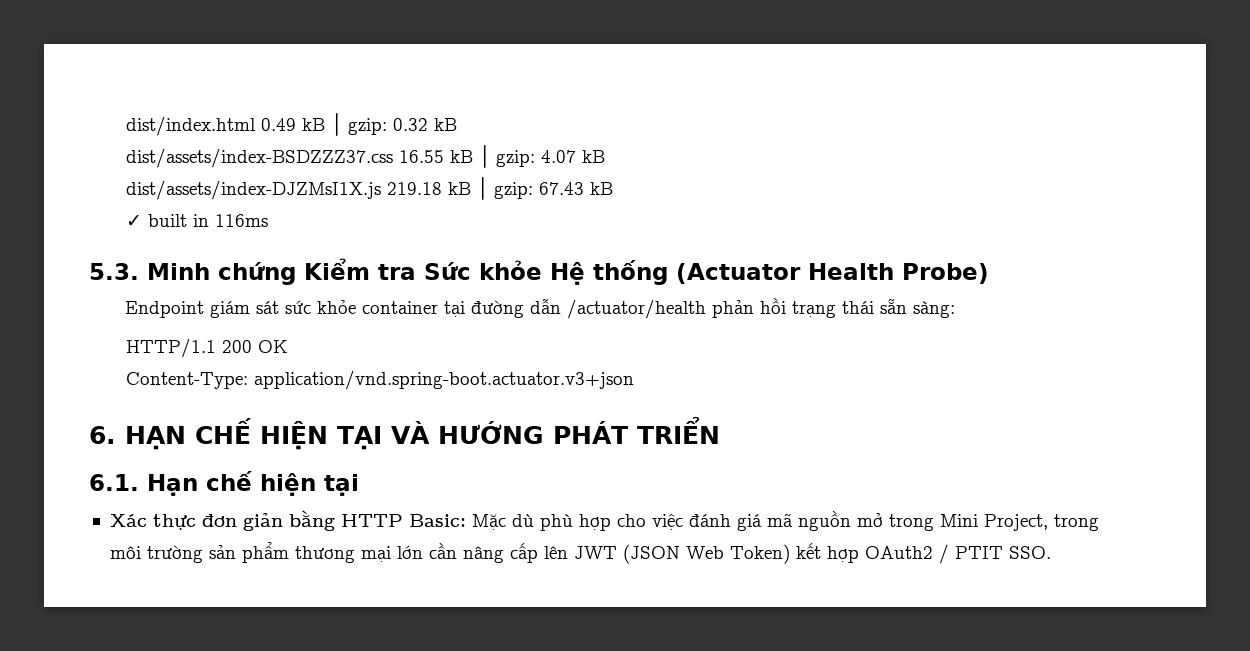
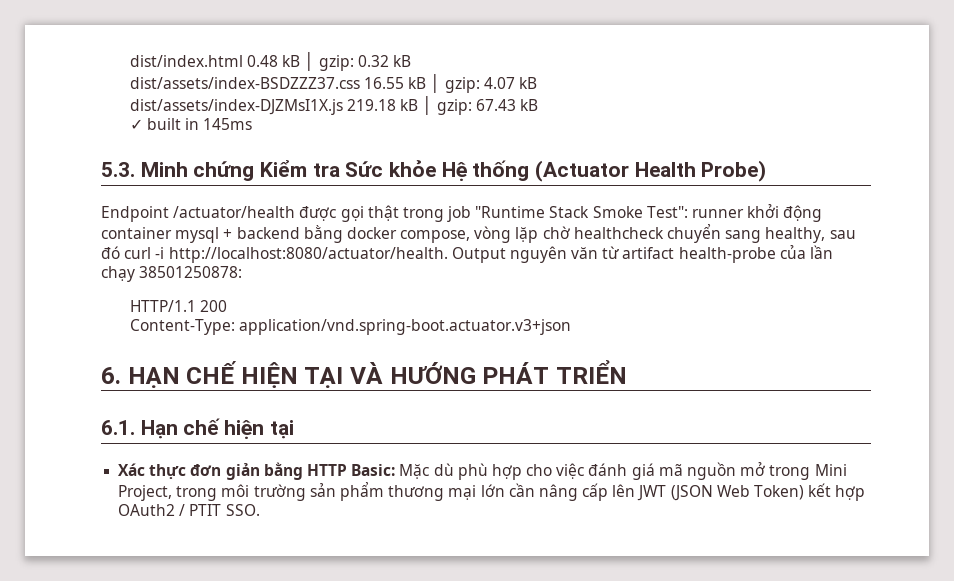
- dist/index.html 0.49 kB │ gzip: 0.32 kB
+ dist/index.html 0.48 kB │ gzip: 0.32 kB
- ✓ built in 116ms
+ ✓ built in 145ms
- Endpoint giám sát sức khỏe container tại đường dẫn /actuator/health phản hồi trạng thái sẵn sàng:
+ Endpoint /actuator/health được gọi thật trong job "Runtime Stack Smoke Test": runner khởi động container mysql + backend bằng docker compose, vòng lặp chờ healthcheck chuyển sang healthy, sau đó curl -i http://localhost:8080/actuator/health. Output nguyên văn từ artifact health-probe của lần chạy 38501250878:
- HTTP/1.1 200 OK
+ HTTP/1.1 200

